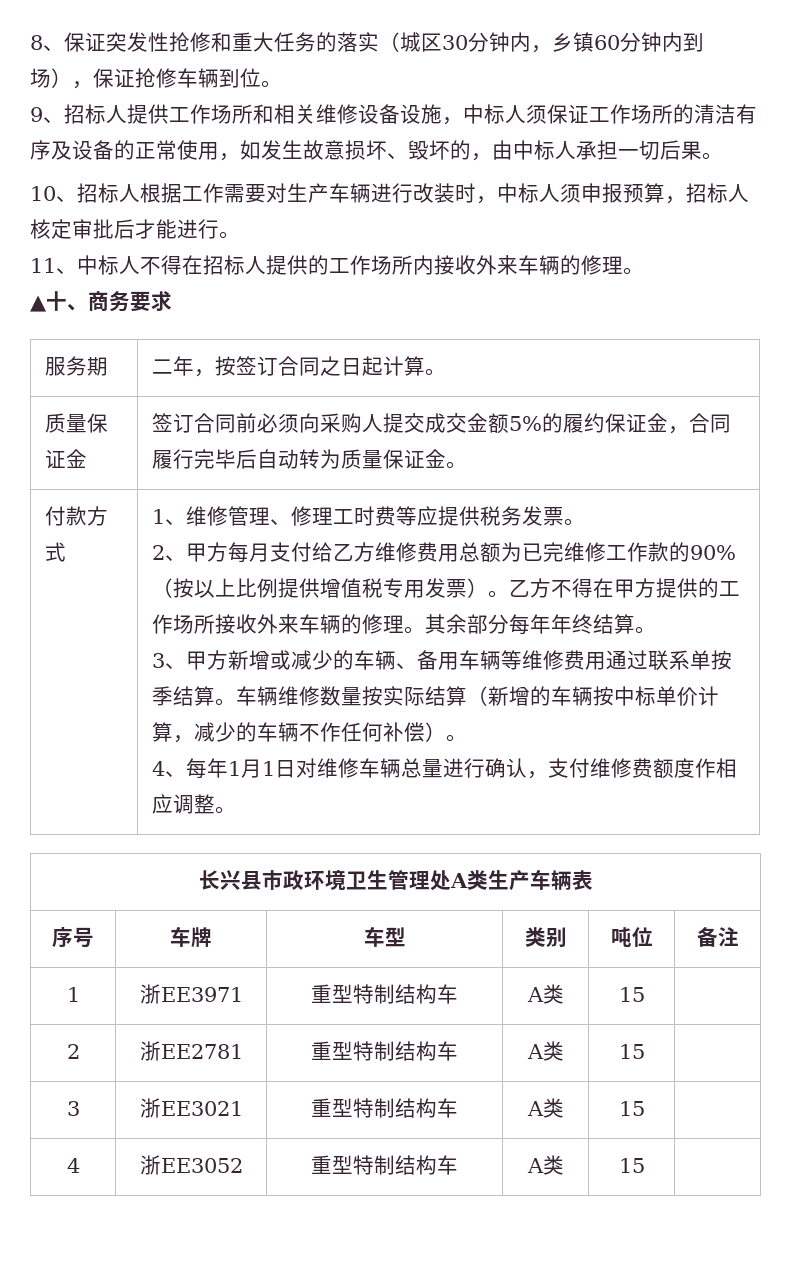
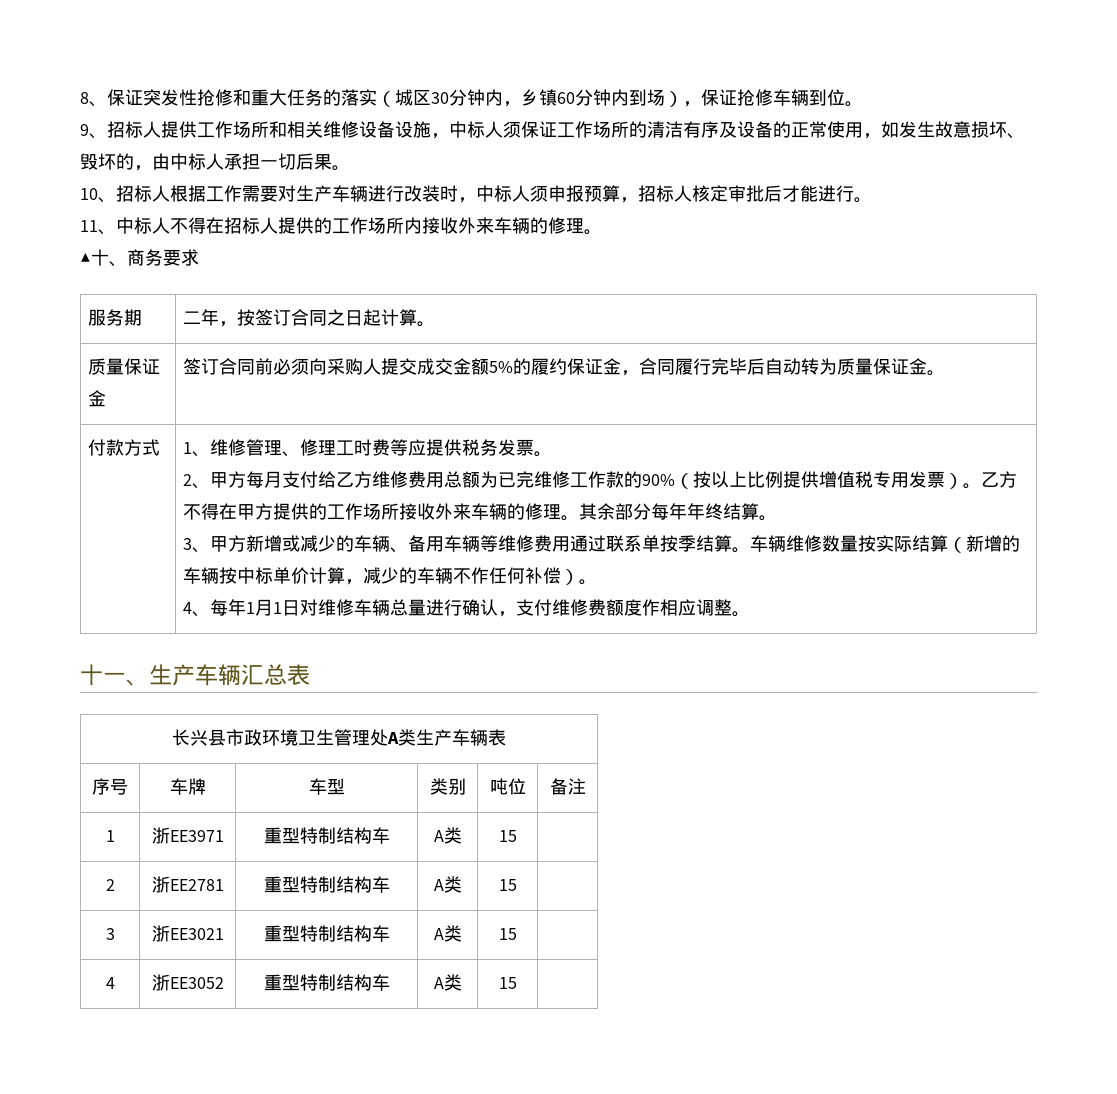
+ 十一、生产车辆汇总表

